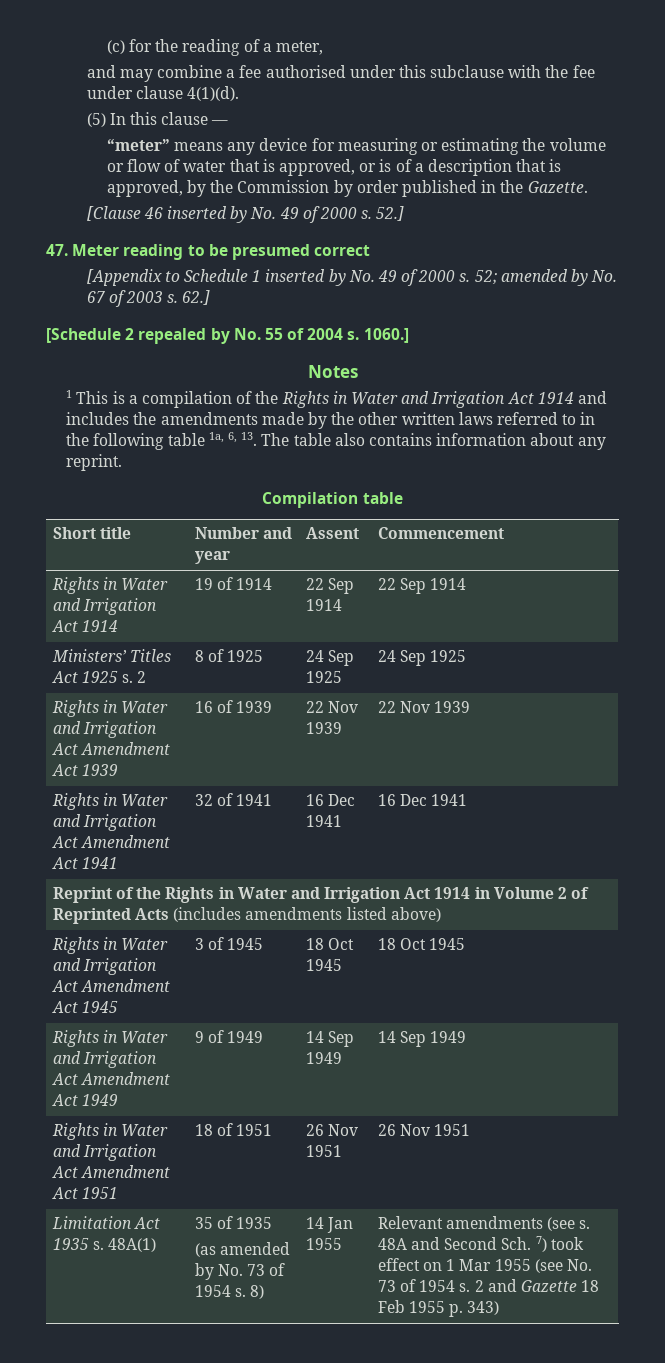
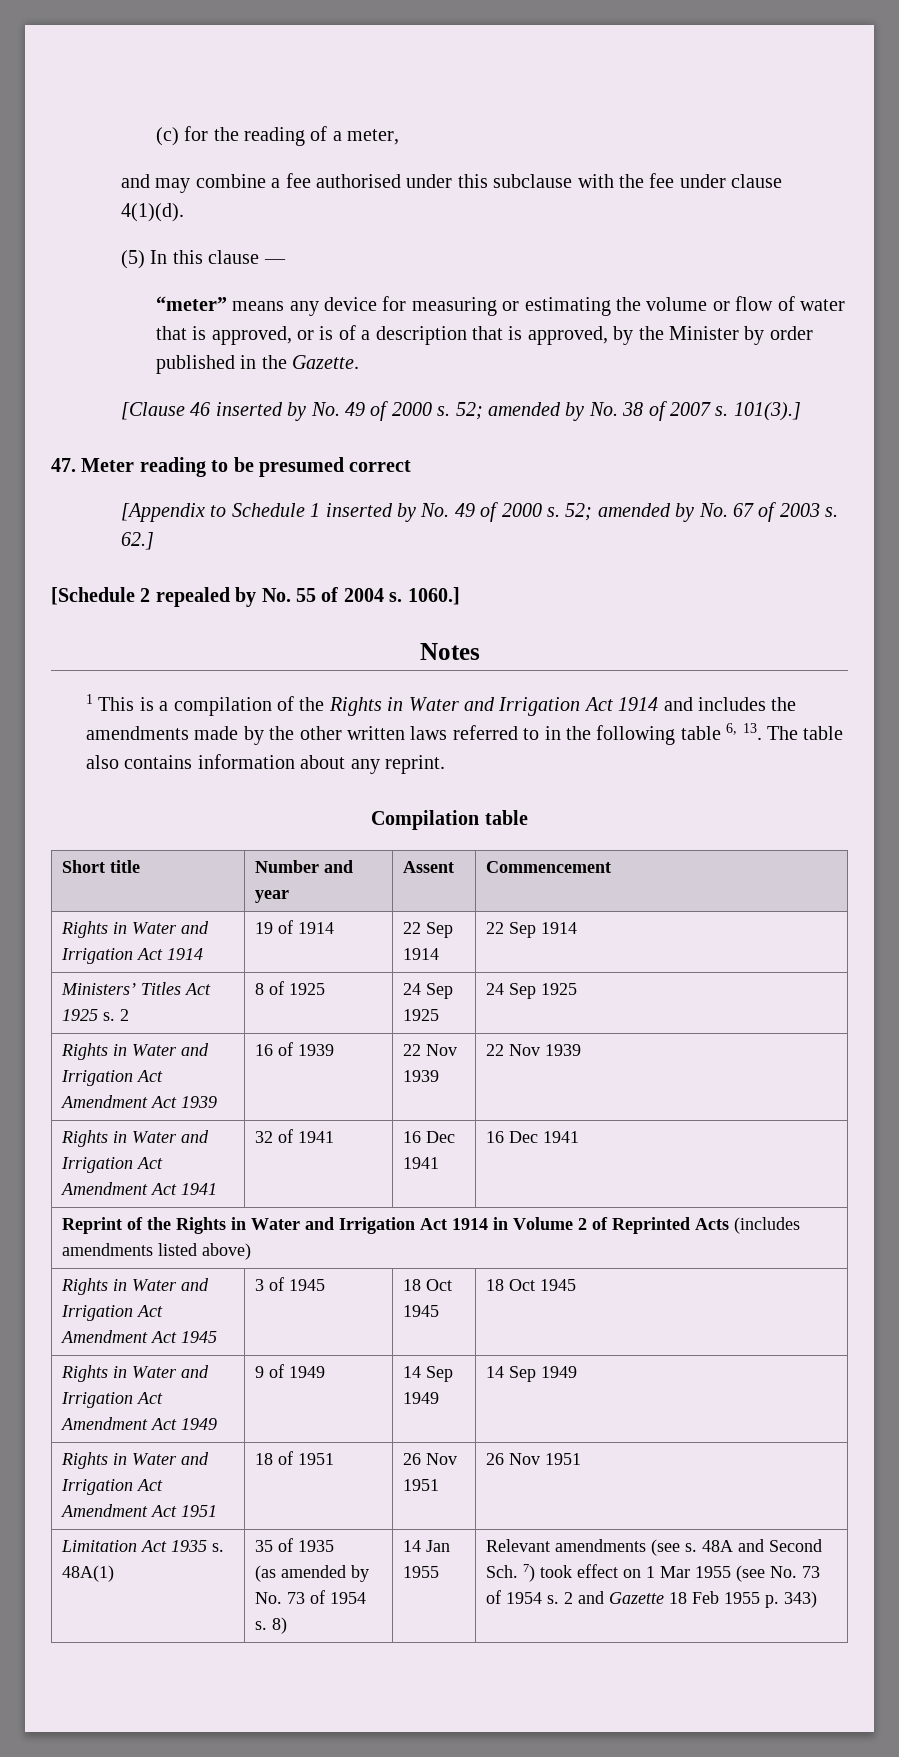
- “meter” means any device for measuring or estimating the volume or flow of water that is approved, or is of a description that is approved, by the Commission by order published in the Gazette.
+ “meter” means any device for measuring or estimating the volume or flow of water that is approved, or is of a description that is approved, by the Minister by order published in the Gazette.
- 52.]
+ 52; amended by No. 38 of 2007 s. 101(3).]
- 1 This is a compilation of the Rights in Water and Irrigation Act 1914 and includes the amendments made by the other written laws referred to in the following table 1a, 6, 13. The table also contains information about any reprint.
+ 1 This is a compilation of the Rights in Water and Irrigation Act 1914 and includes the amendments made by the other written laws referred to in the following table 6, 13. The table also contains information about any reprint.

